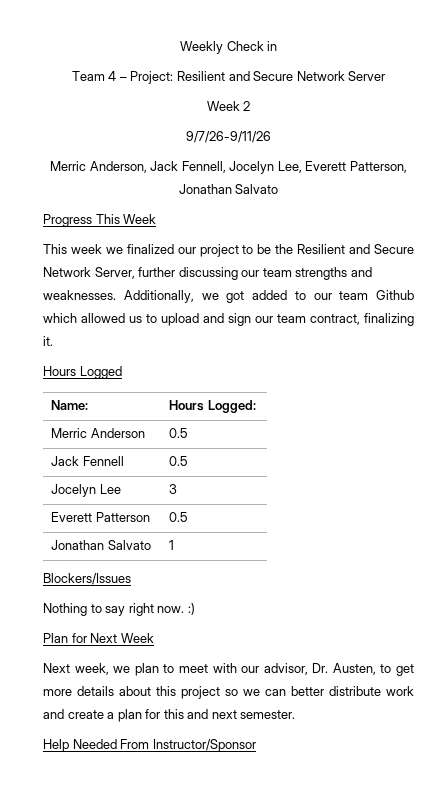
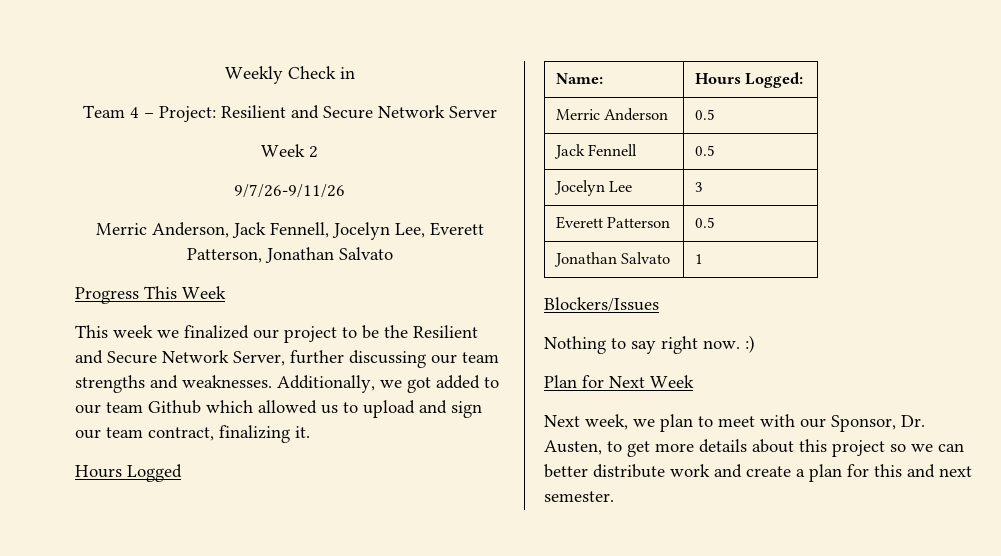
- Next week, we plan to meet with our advisor, Dr. Austen, to get more details about this project so we can better distribute work and create a plan for this and next semester.
+ Next week, we plan to meet with our Sponsor, Dr. Austen, to get more details about this project so we can better distribute work and create a plan for this and next semester.
- Help Needed From Instructor/Sponsor

